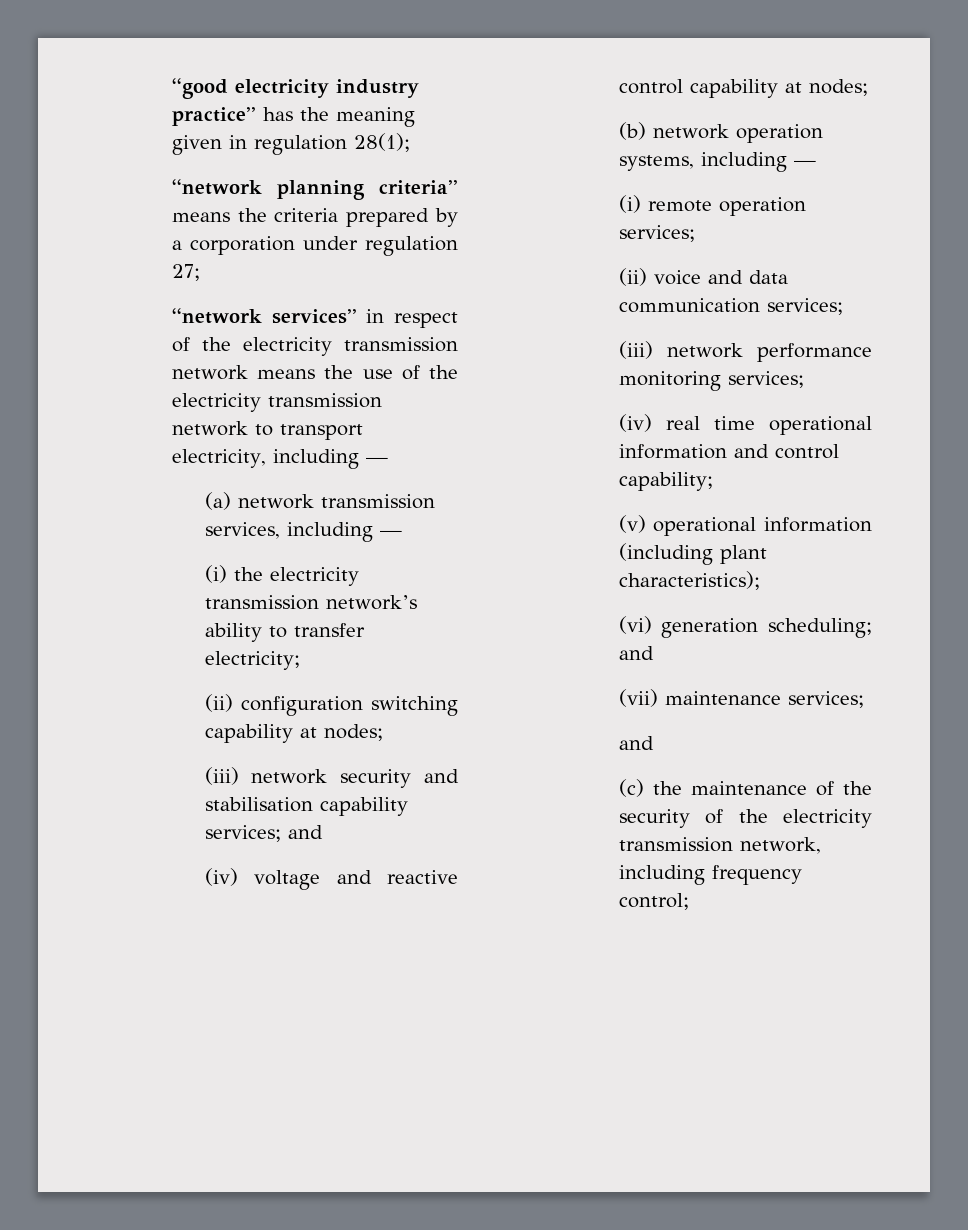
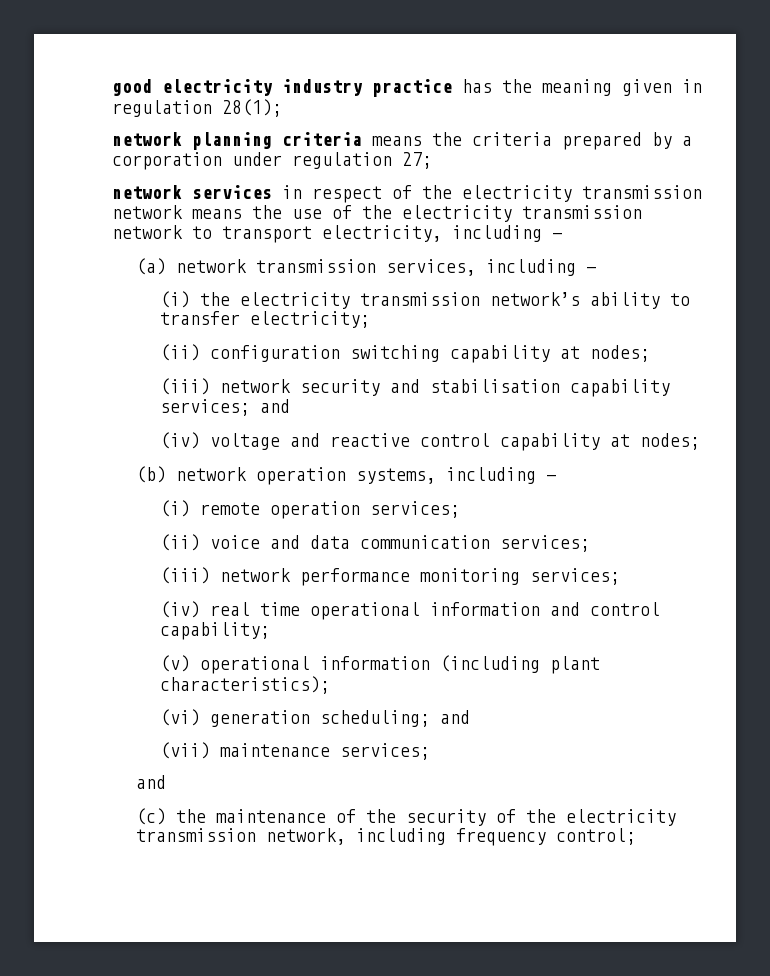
- “good electricity industry practice” has the meaning given in regulation 28(1);
+ good electricity industry practice has the meaning given in regulation 28(1);
- “network planning criteria” means the criteria prepared by a corporation under regulation 27;
+ network planning criteria means the criteria prepared by a corporation under regulation 27;
- “network services” in respect of the electricity transmission network means the use of the electricity transmission network to transport electricity, including —
+ network services in respect of the electricity transmission network means the use of the electricity transmission network to transport electricity, including —

